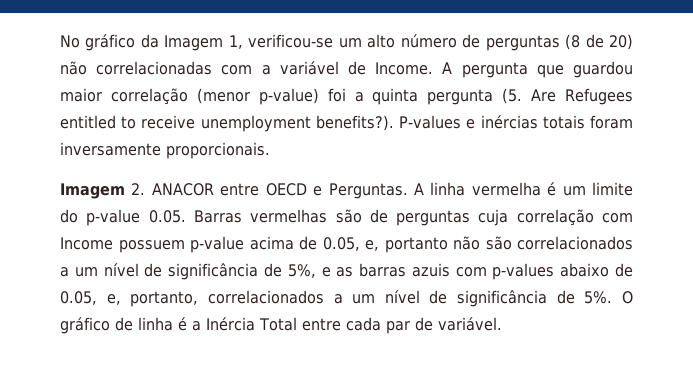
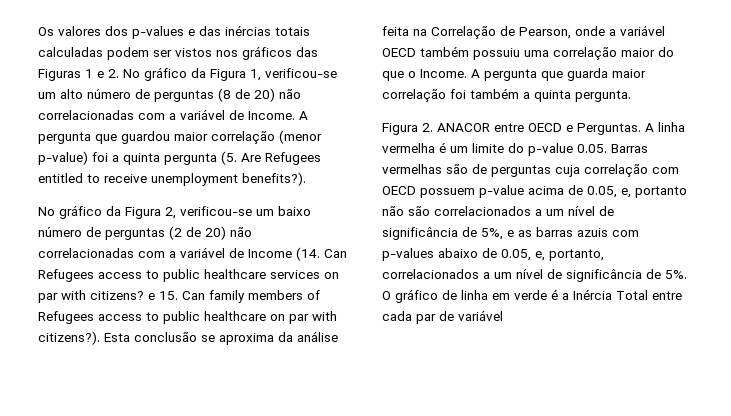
- No gráfico da Imagem 1, verificou-se um alto número de perguntas (8 de 20) não correlacionadas com a variável de Income.
+ Os valores dos p-values e das inércias totais calculadas podem ser vistos nos gráficos das Figuras 1 e 2. No gráfico da Figura 1, verificou-se um alto número de perguntas (8 de 20) não correlacionadas com a variável de Income.
- A pergunta que guardou maior correlação (menor p-value) foi a quinta pergunta (5. Are Refugees entitled to receive unemployment benefits?). P-values e inércias totais foram inversamente proporcionais.
- Imagem 2. ANACOR entre OECD e Perguntas.
+ A pergunta que guardou maior correlação (menor p-value) foi a quinta pergunta (5. Are Refugees entitled to receive unemployment benefits?).
+ No gráfico da Figura 2, verificou-se um baixo número de perguntas (2 de 20) não correlacionadas com a variável de Income (14. Can Refugees access to public healthcare services on par with citizens? e 15. Can family members of Refugees access to public healthcare on par with citizens?). Esta conclusão se aproxima da análise feita na Correlação de Pearson, onde a variável OECD também possuiu uma correlação maior do que o Income. A pergunta que guarda maior correlação foi também a quinta pergunta.
+ Figura 2. ANACOR entre OECD e Perguntas.
- A linha vermelha é um limite do p-value 0.05. Barras vermelhas são de perguntas cuja correlação com Income possuem p-value acima de 0.05, e, portanto não são correlacionados a um nível de significância de 5%, e as barras azuis com p-values abaixo de 0.05, e, portanto, correlacionados a um nível de significância de 5%.
+ A linha vermelha é um limite do p-value 0.05. Barras vermelhas são de perguntas cuja correlação com OECD possuem p-value acima de 0.05, e, portanto não são correlacionados a um nível de significância de 5%, e as barras azuis com p-values abaixo de 0.05, e, portanto, correlacionados a um nível de significância de 5%.
- O gráfico de linha é a Inércia Total entre cada par de variável.
+ O gráfico de linha em verde é a Inércia Total entre cada par de variável

